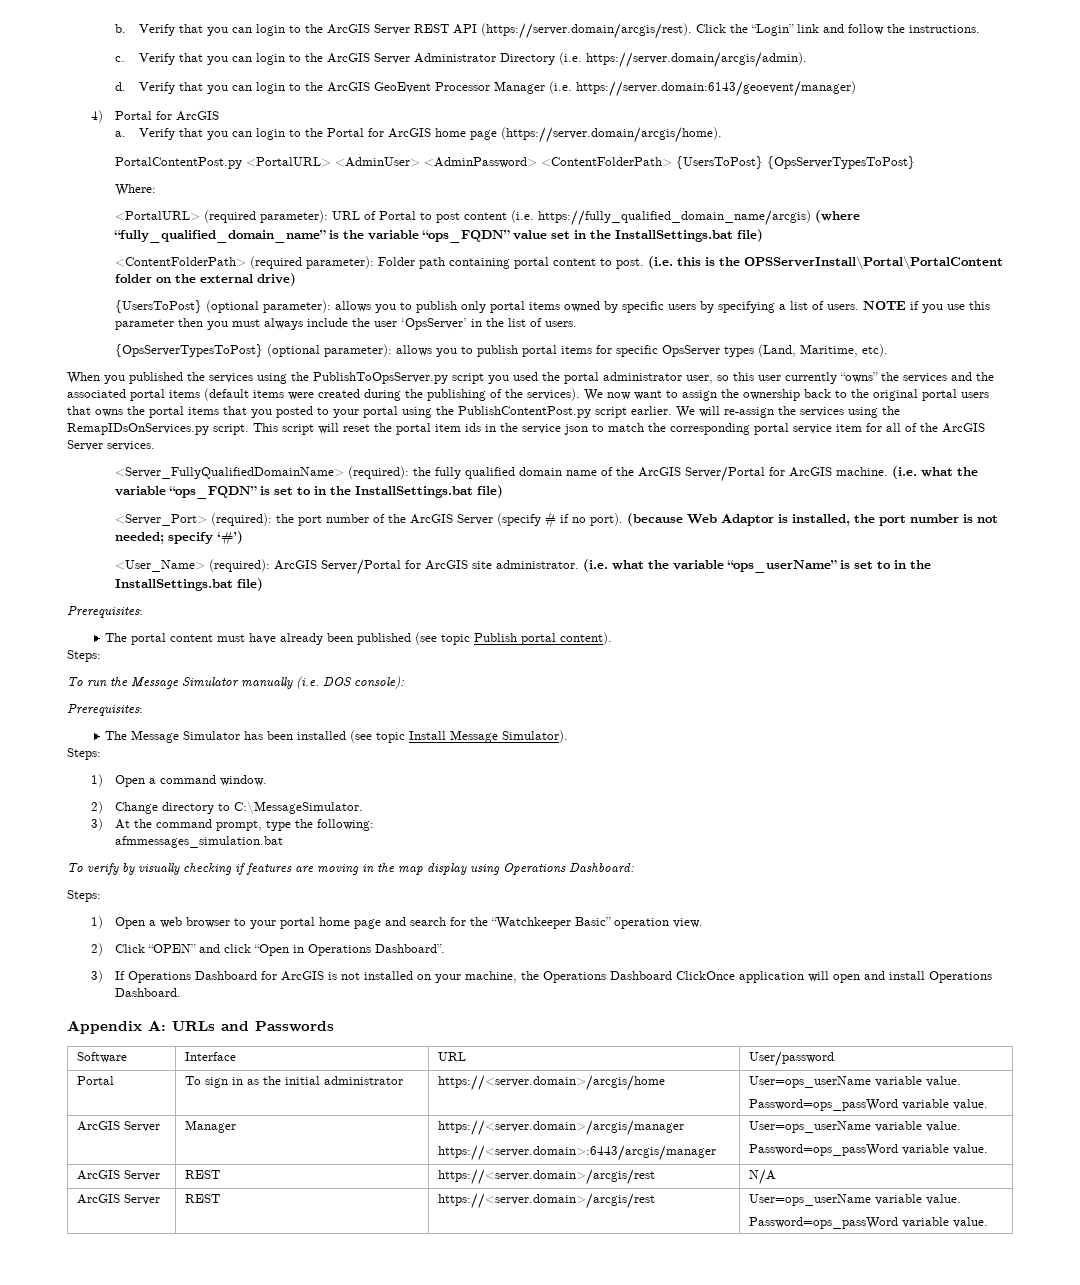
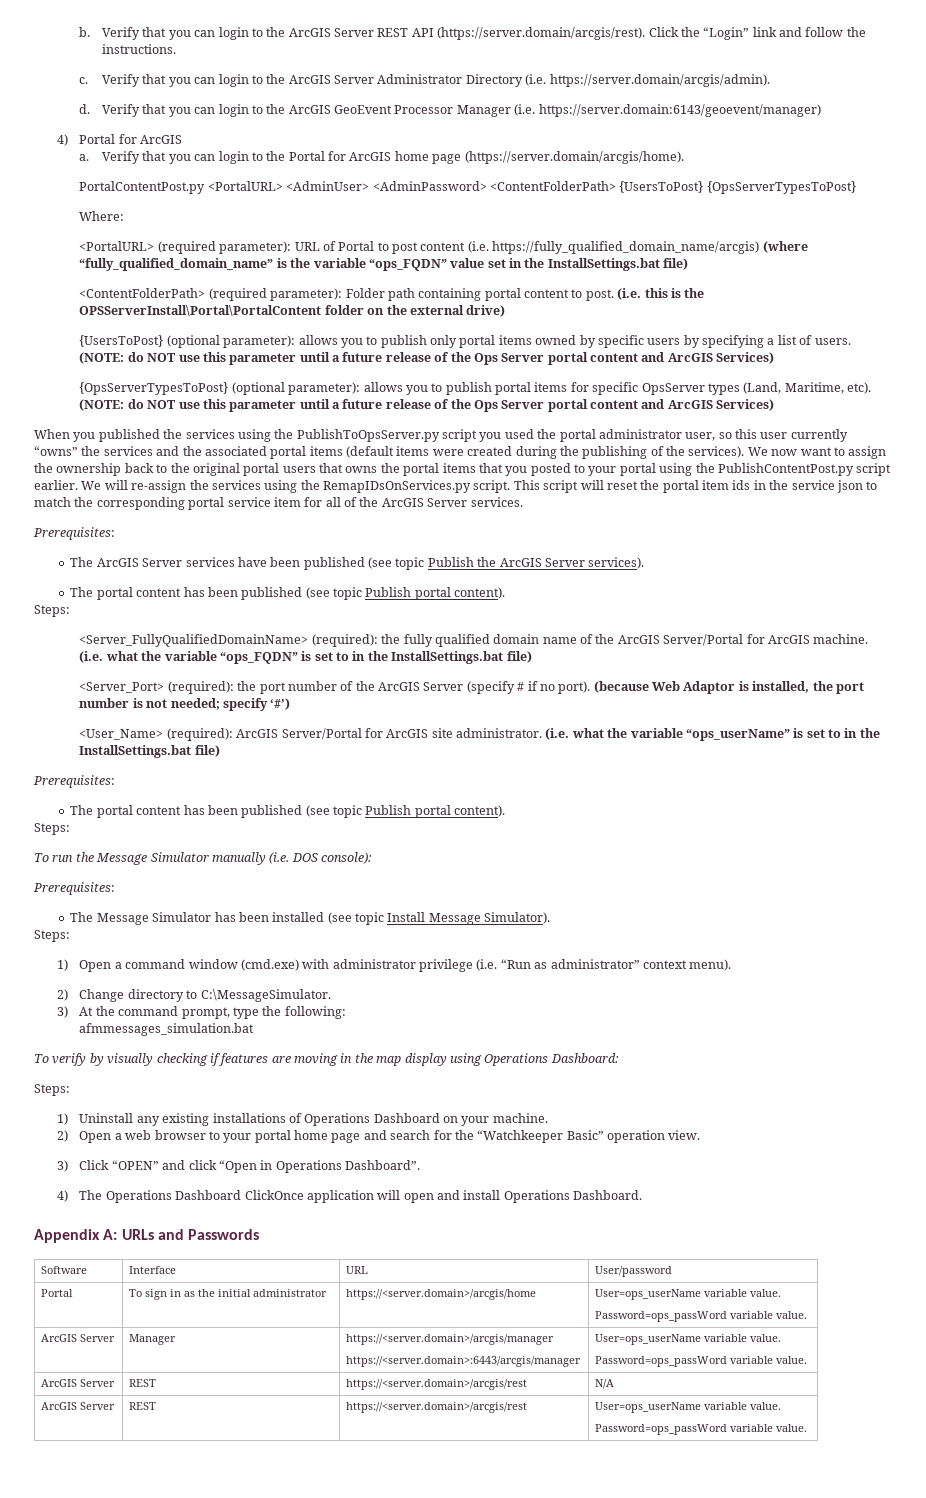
- {UsersToPost} (optional parameter): allows you to publish only portal items owned by specific users by specifying a list of users. NOTE if you use this parameter then you must always include the user ‘OpsServer’ in the list of users.
+ {UsersToPost} (optional parameter): allows you to publish only portal items owned by specific users by specifying a list of users. (NOTE: do NOT use this parameter until a future release of the Ops Server portal content and ArcGIS Services)
- {OpsServerTypesToPost} (optional parameter): allows you to publish portal items for specific OpsServer types (Land, Maritime, etc).
+ {OpsServerTypesToPost} (optional parameter): allows you to publish portal items for specific OpsServer types (Land, Maritime, etc). (NOTE: do NOT use this parameter until a future release of the Ops Server portal content and ArcGIS Services)
  This script will reset the portal item ids in the service json to match the corresponding portal service item for all of the ArcGIS Server services.
+ Prerequisites:
+ The ArcGIS Server services have been published (see topic Publish the ArcGIS Server services).
+ The portal content has been published (see topic Publish portal content).
+ Steps:
  (i.e. what the variable “ops_userName” is set to in the InstallSettings.bat file)
  Prerequisites:
- The portal content must have already been published (see topic Publish portal content).
+ The portal content has been published (see topic Publish portal content).
- 1) Open a command window.
+ 1) Open a command window (cmd.exe) with administrator privilege (i.e. “Run as administrator” context menu).
- 1) Open a web browser to your portal home page and search for the “Watchkeeper Basic” operation view.
+ 1) Uninstall any existing installations of Operations Dashboard on your machine.
+ 2) Open a web browser to your portal home page and search for the “Watchkeeper Basic” operation view.
- 2) Click “OPEN” and click “Open in Operations Dashboard”.
+ 3) Click “OPEN” and click “Open in Operations Dashboard”.
- 3) If Operations Dashboard for ArcGIS is not installed on your machine, the Operations Dashboard ClickOnce application will open and install Operations Dashboard.
+ 4) The Operations Dashboard ClickOnce application will open and install Operations Dashboard.

